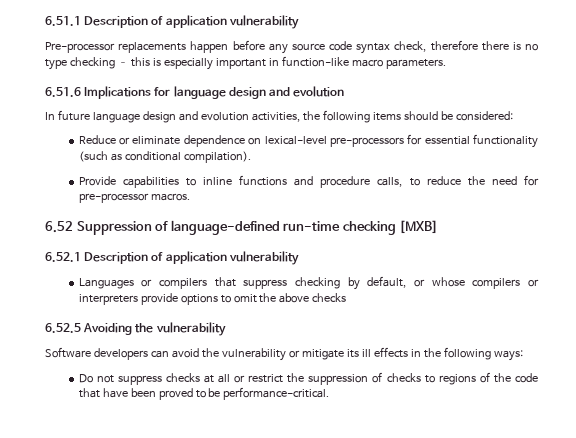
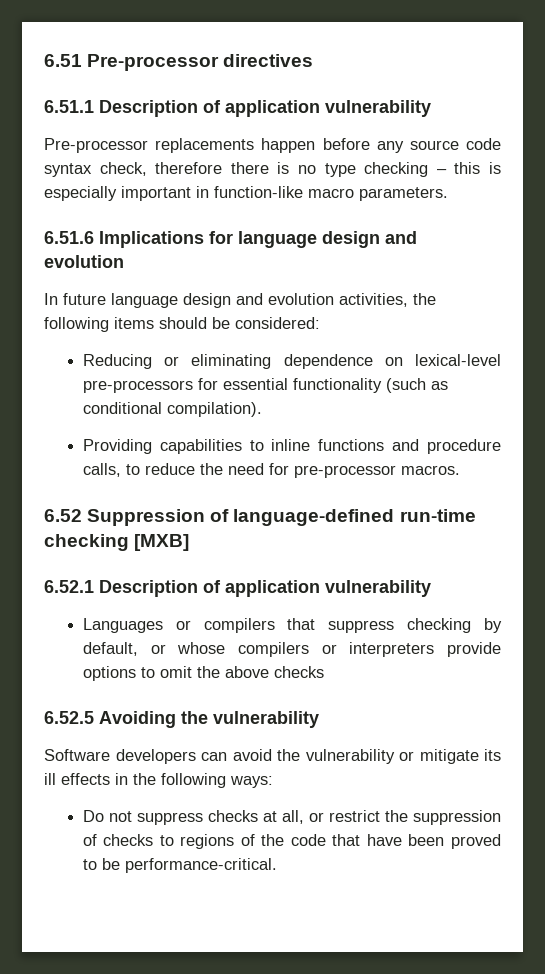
+ 6.51 Pre-processor directives
- Reduce or eliminate dependence on lexical-level pre-processors for essential functionality (such as conditional compilation).
+ Reducing or eliminating dependence on lexical-level pre-processors for essential functionality (such as conditional compilation).
- Provide capabilities to inline functions and procedure calls, to reduce the need for pre-processor macros.
+ Providing capabilities to inline functions and procedure calls, to reduce the need for pre-processor macros.
- Do not suppress checks at all or restrict the suppression of checks to regions of the code that have been proved to be performance-critical.
+ Do not suppress checks at all, or restrict the suppression of checks to regions of the code that have been proved to be performance-critical.

